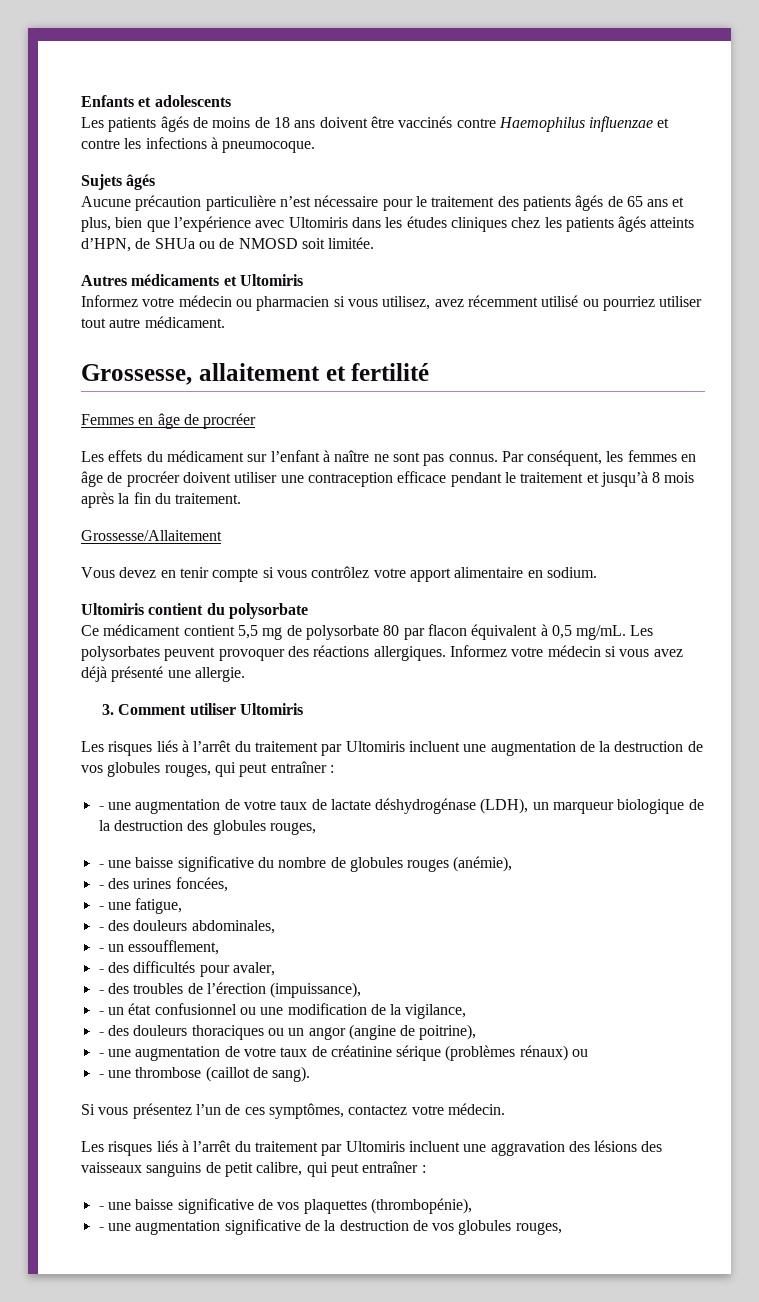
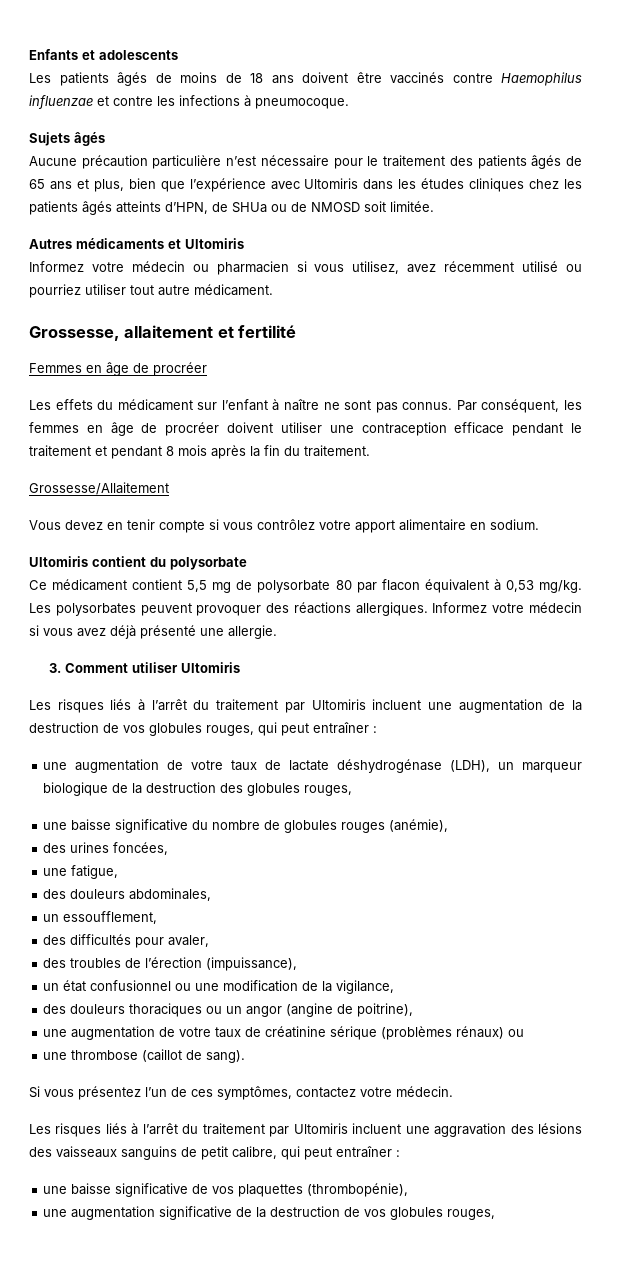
- Par conséquent, les femmes en âge de procréer doivent utiliser une contraception efficace pendant le traitement et jusqu’à 8 mois après la fin du traitement.
+ Par conséquent, les femmes en âge de procréer doivent utiliser une contraception efficace pendant le traitement et pendant 8 mois après la fin du traitement.
- Ce médicament contient 5,5 mg de polysorbate 80 par flacon équivalent à 0,5 mg/mL.
+ Ce médicament contient 5,5 mg de polysorbate 80 par flacon équivalent à 0,53 mg/kg.
- - une augmentation de votre taux de lactate déshydrogénase (LDH), un marqueur biologique de la destruction des globules rouges,
+ une augmentation de votre taux de lactate déshydrogénase (LDH), un marqueur biologique de la destruction des globules rouges,
- - une baisse significative du nombre de globules rouges (anémie),
+ une baisse significative du nombre de globules rouges (anémie),
- - des urines foncées,
+ des urines foncées,
- - une fatigue,
+ une fatigue,
- - des douleurs abdominales,
+ des douleurs abdominales,
- - un essoufflement,
+ un essoufflement,
- - des difficultés pour avaler,
+ des difficultés pour avaler,
- - des troubles de l’érection (impuissance),
+ des troubles de l’érection (impuissance),
- - un état confusionnel ou une modification de la vigilance,
+ un état confusionnel ou une modification de la vigilance,
- - des douleurs thoraciques ou un angor (angine de poitrine),
+ des douleurs thoraciques ou un angor (angine de poitrine),
- - une augmentation de votre taux de créatinine sérique (problèmes rénaux) ou
+ une augmentation de votre taux de créatinine sérique (problèmes rénaux) ou
- - une thrombose (caillot de sang).
+ une thrombose (caillot de sang).
- - une baisse significative de vos plaquettes (thrombopénie),
+ une baisse significative de vos plaquettes (thrombopénie),
- - une augmentation significative de la destruction de vos globules rouges,
+ une augmentation significative de la destruction de vos globules rouges,

